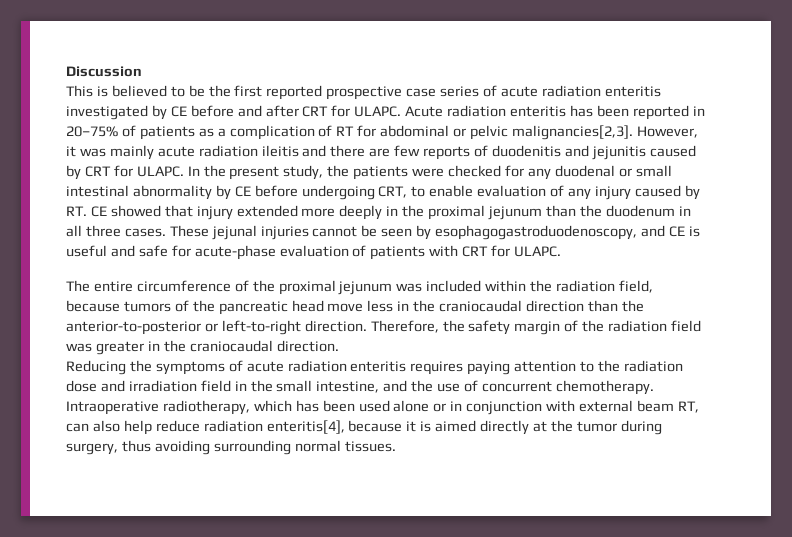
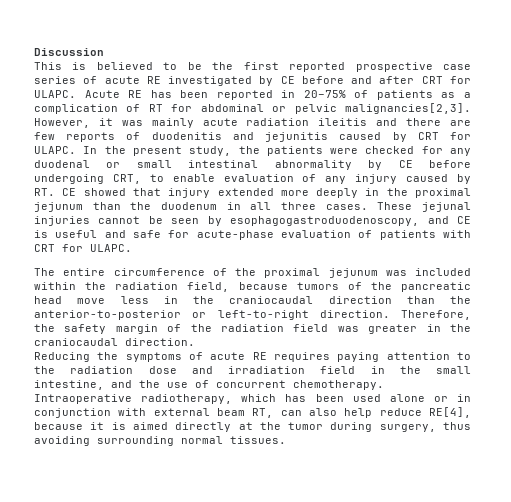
- This is believed to be the first reported prospective case series of acute radiation enteritis investigated by CE before and after CRT for ULAPC.
+ This is believed to be the first reported prospective case series of acute RE investigated by CE before and after CRT for ULAPC.
- Acute radiation enteritis has been reported in 20–75% of patients as a complication of RT for abdominal or pelvic malignancies[2,3].
+ Acute RE has been reported in 20–75% of patients as a complication of RT for abdominal or pelvic malignancies[2,3].
- Reducing the symptoms of acute radiation enteritis requires paying attention to the radiation dose and irradiation field in the small intestine, and the use of concurrent chemotherapy.
+ Reducing the symptoms of acute RE requires paying attention to the radiation dose and irradiation field in the small intestine, and the use of concurrent chemotherapy.
- Intraoperative radiotherapy, which has been used alone or in conjunction with external beam RT, can also help reduce radiation enteritis[4], because it is aimed directly at the tumor during surgery, thus avoiding surrounding normal tissues.
+ Intraoperative radiotherapy, which has been used alone or in conjunction with external beam RT, can also help reduce RE[4], because it is aimed directly at the tumor during surgery, thus avoiding surrounding normal tissues.

